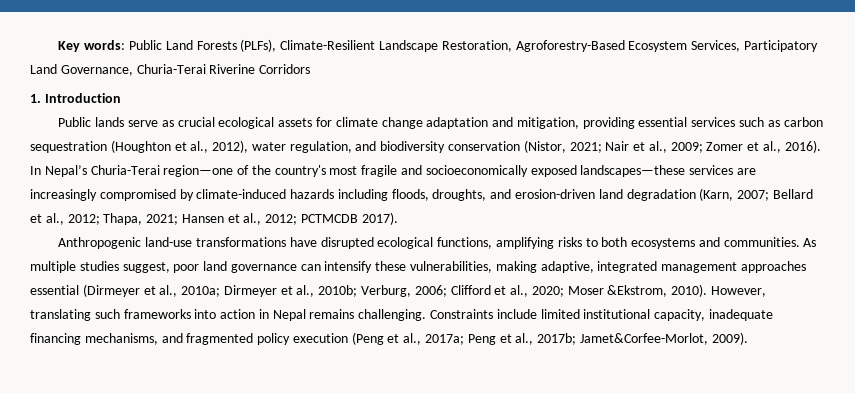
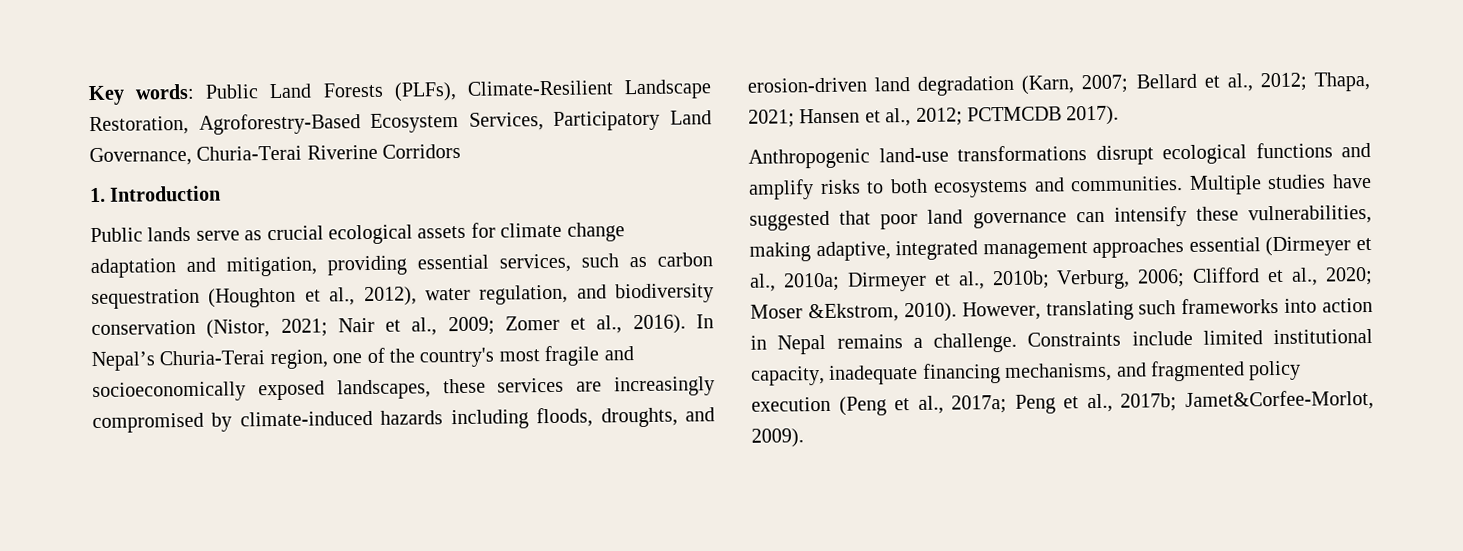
- Public lands serve as crucial ecological assets for climate change adaptation and mitigation, providing essential services such as carbon sequestration (Houghton et al., 2012), water regulation, and biodiversity conservation (Nistor, 2021; Nair et al., 2009; Zomer et al., 2016).
+ Public lands serve as crucial ecological assets for climate change adaptation and mitigation, providing essential services, such as carbon sequestration (Houghton et al., 2012), water regulation, and biodiversity conservation (Nistor, 2021; Nair et al., 2009; Zomer et al., 2016).
- In Nepal’s Churia-Terai region—one of the country's most fragile and socioeconomically exposed landscapes—these services are increasingly compromised by climate-induced hazards including floods, droughts, and erosion-driven land degradation (Karn, 2007; Bellard et al., 2012; Thapa, 2021; Hansen et al., 2012; PCTMCDB 2017).
+ In Nepal’s Churia-Terai region, one of the country's most fragile and socioeconomically exposed landscapes, these services are increasingly compromised by climate-induced hazards including floods, droughts, and erosion-driven land degradation (Karn, 2007; Bellard et al., 2012; Thapa, 2021; Hansen et al., 2012; PCTMCDB 2017).
- Anthropogenic land-use transformations have disrupted ecological functions, amplifying risks to both ecosystems and communities.
+ Anthropogenic land-use transformations disrupt ecological functions and amplify risks to both ecosystems and communities.
- As multiple studies suggest, poor land governance can intensify these vulnerabilities, making adaptive, integrated management approaches essential (Dirmeyer et al., 2010a; Dirmeyer et al., 2010b; Verburg, 2006; Clifford et al., 2020; Moser &Ekstrom, 2010).
+ Multiple studies have suggested that poor land governance can intensify these vulnerabilities, making adaptive, integrated management approaches essential (Dirmeyer et al., 2010a; Dirmeyer et al., 2010b; Verburg, 2006; Clifford et al., 2020; Moser &Ekstrom, 2010).
- However, translating such frameworks into action in Nepal remains challenging.
+ However, translating such frameworks into action in Nepal remains a challenge.

